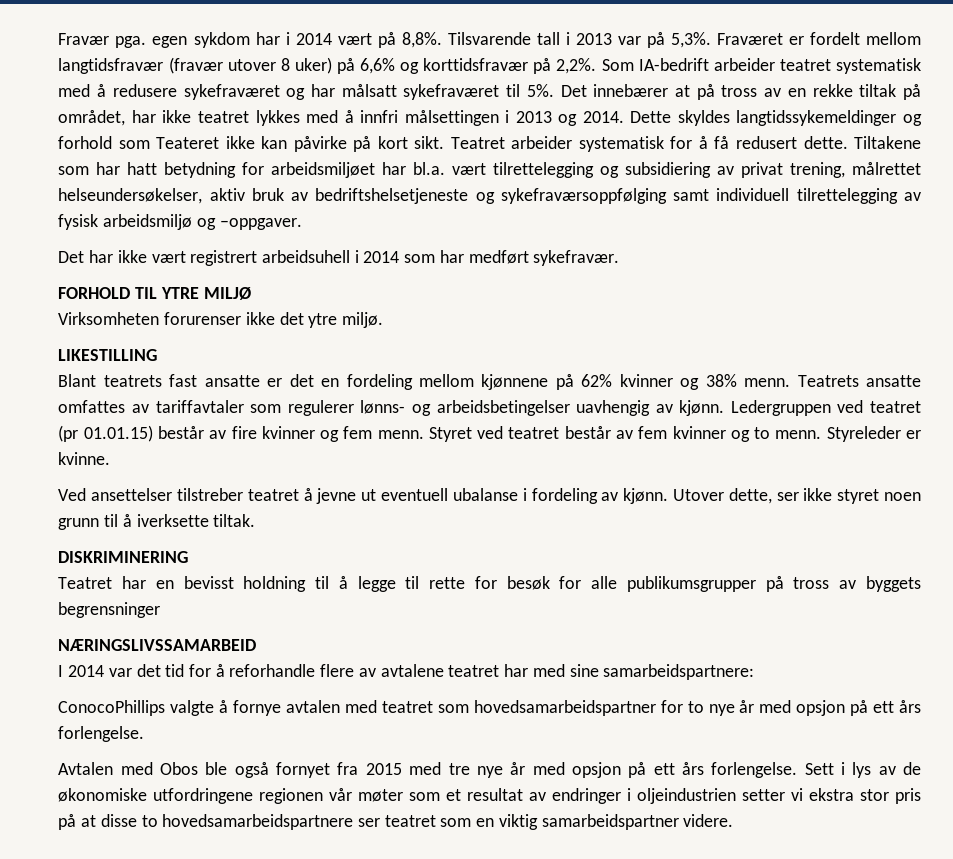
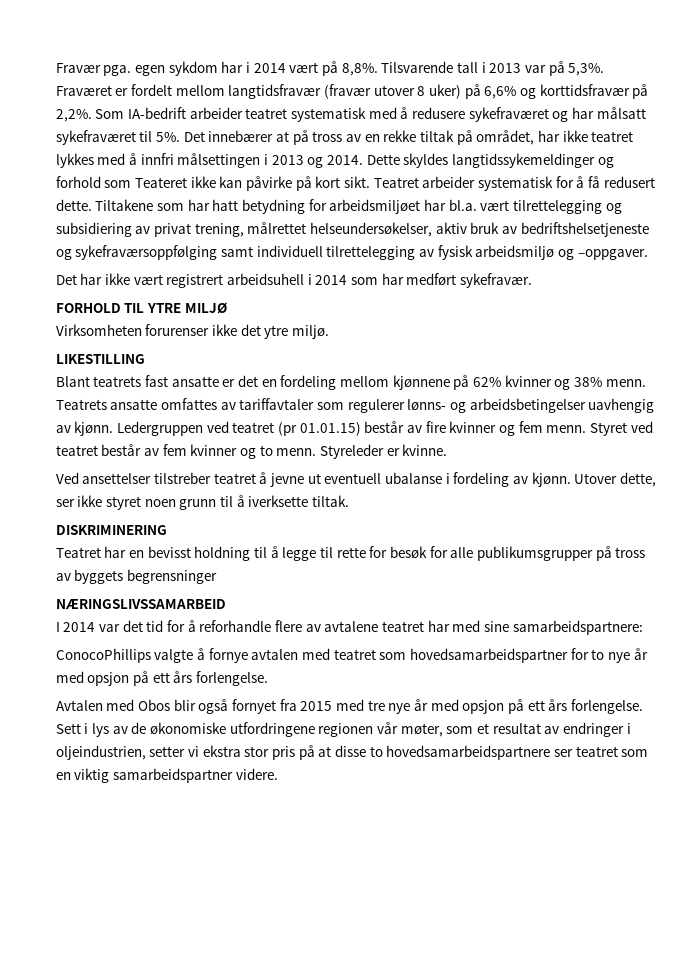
- Avtalen med Obos ble også fornyet fra 2015 med tre nye år med opsjon på ett års forlengelse.
+ Avtalen med Obos blir også fornyet fra 2015 med tre nye år med opsjon på ett års forlengelse.
- Sett i lys av de økonomiske utfordringene regionen vår møter som et resultat av endringer i oljeindustrien setter vi ekstra stor pris på at disse to hovedsamarbeidspartnere ser teatret som en viktig samarbeidspartner videre.
+ Sett i lys av de økonomiske utfordringene regionen vår møter, som et resultat av endringer i oljeindustrien, setter vi ekstra stor pris på at disse to hovedsamarbeidspartnere ser teatret som en viktig samarbeidspartner videre.

